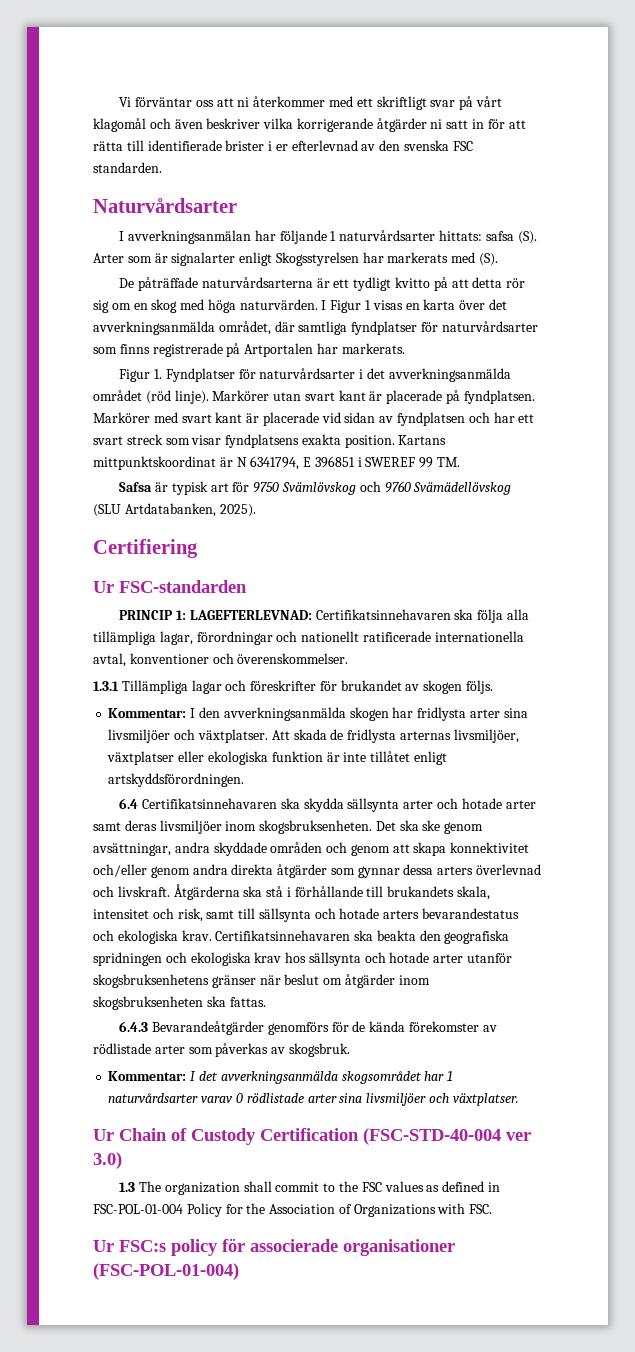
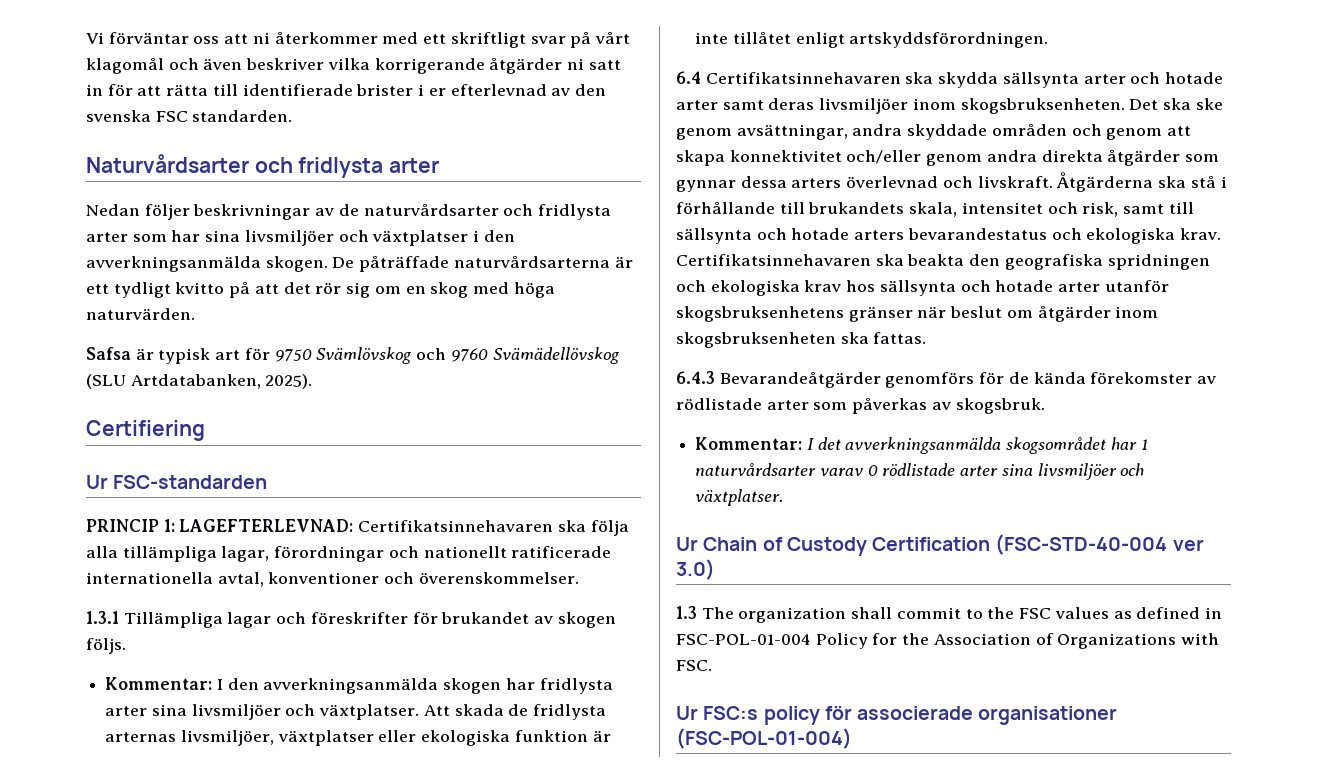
- Naturvårdsarter
- I avverkningsanmälan har följande 1 naturvårdsarter hittats: safsa (S). Arter som är signalarter enligt Skogsstyrelsen har markerats med (S).
- De påträffade naturvårdsarterna är ett tydligt kvitto på att detta rör sig om en skog med höga naturvärden. I Figur 1 visas en karta över det avverkningsanmälda området, där samtliga fyndplatser för naturvårdsarter som finns registrerade på Artportalen har markerats.
- Figur 1. Fyndplatser för naturvårdsarter i det avverkningsanmälda området (röd linje). Markörer utan svart kant är placerade på fyndplatsen. Markörer med svart kant är placerade vid sidan av fyndplatsen och har ett svart streck som visar fyndplatsens exakta position. Kartans mittpunktskoordinat är N 6341794, E 396851 i SWEREF 99 TM.
+ Naturvårdsarter och fridlysta arter
+ Nedan följer beskrivningar av de naturvårdsarter och fridlysta arter som har sina livsmiljöer och växtplatser i den avverkningsanmälda skogen. De påträffade naturvårdsarterna är ett tydligt kvitto på att det rör sig om en skog med höga naturvärden.

